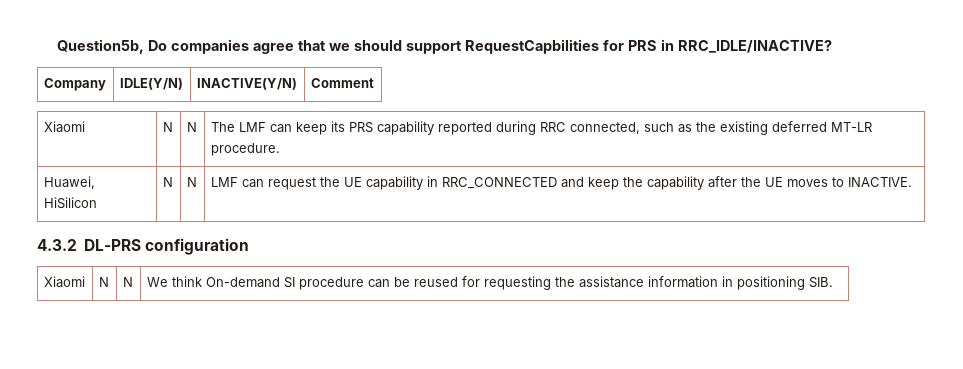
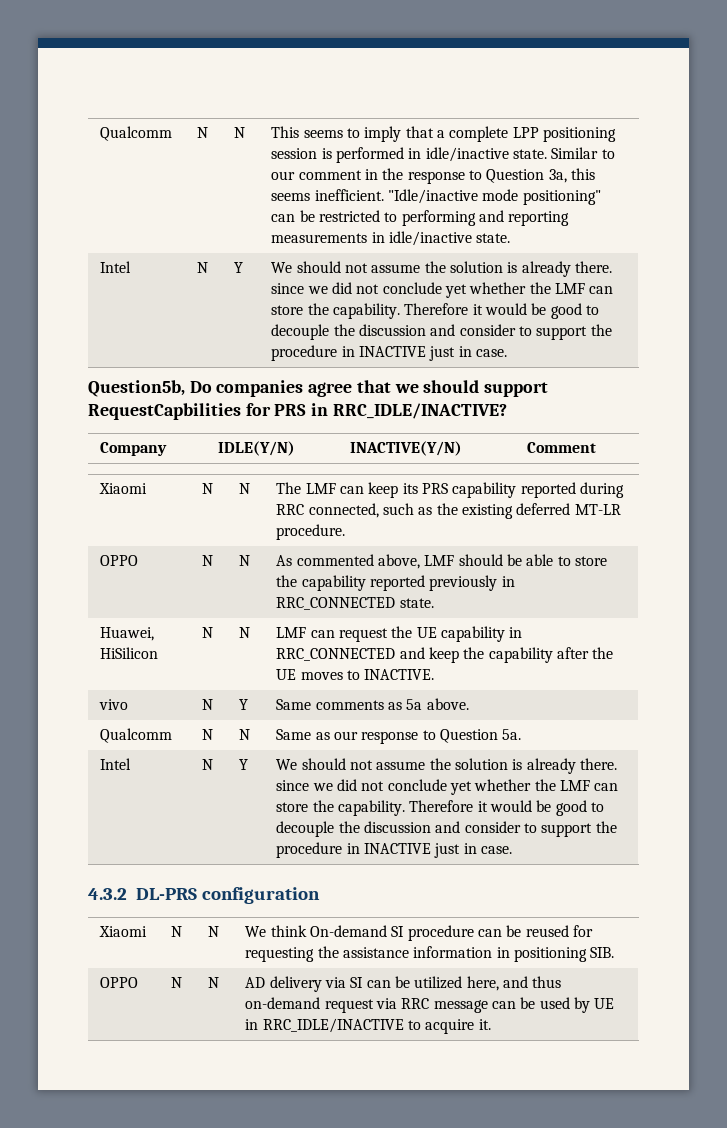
+ Qualcomm | N | N | This seems to imply that a complete LPP positioning session is performed in idle/inactive state. Similar to our comment in the response to Question 3a, this seems inefficient. "Idle/inactive mode positioning" can be restricted to performing and reporting measurements in idle/inactive state.
+ Intel | N | Y | We should not assume the solution is already there. since we did not conclude yet whether the LMF can store the capability. Therefore it would be good to decouple the discussion and consider to support the procedure in INACTIVE just in case.
+ OPPO | N | N | As commented above, LMF should be able to store the capability reported previously in RRC_CONNECTED state.
+ vivo | N | Y | Same comments as 5a above.
+ Qualcomm | N | N | Same as our response to Question 5a.
+ Intel | N | Y | We should not assume the solution is already there. since we did not conclude yet whether the LMF can store the capability. Therefore it would be good to decouple the discussion and consider to support the procedure in INACTIVE just in case.
+ OPPO | N | N | AD delivery via SI can be utilized here, and thus on-demand request via RRC message can be used by UE in RRC_IDLE/INACTIVE to acquire it.

